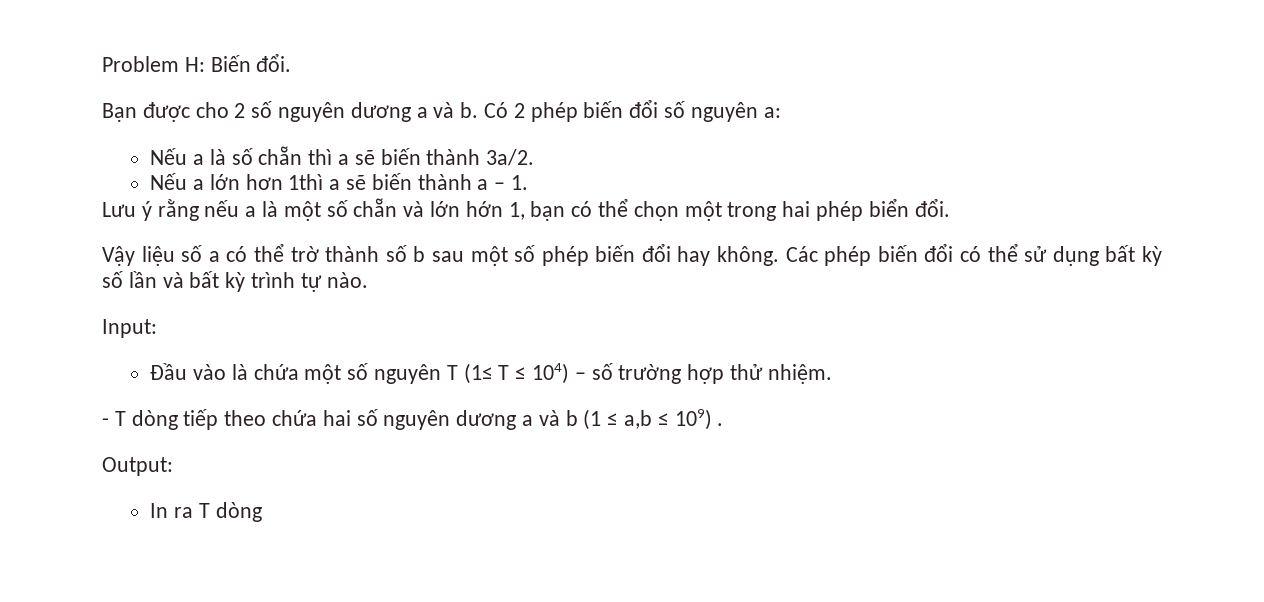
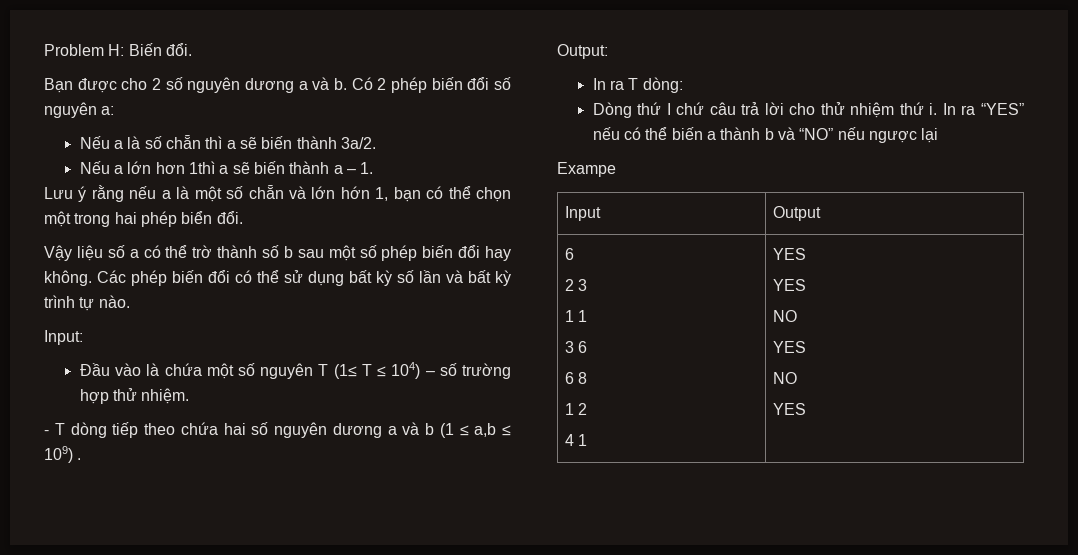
- In ra T dòng
+ In ra T dòng:
+ Dòng thứ I chứ câu trả lời cho thử nhiệm thứ i. In ra “YES” nếu có thể biến a thành b và “NO” nếu ngược lại
+ Exampe
+ Input | Output
+ 6
+ 2 3
+ 1 1
+ 3 6
+ 6 8
+ 1 2
+ 4 1 | YES
+ YES
+ NO
+ YES
+ NO
+ YES

